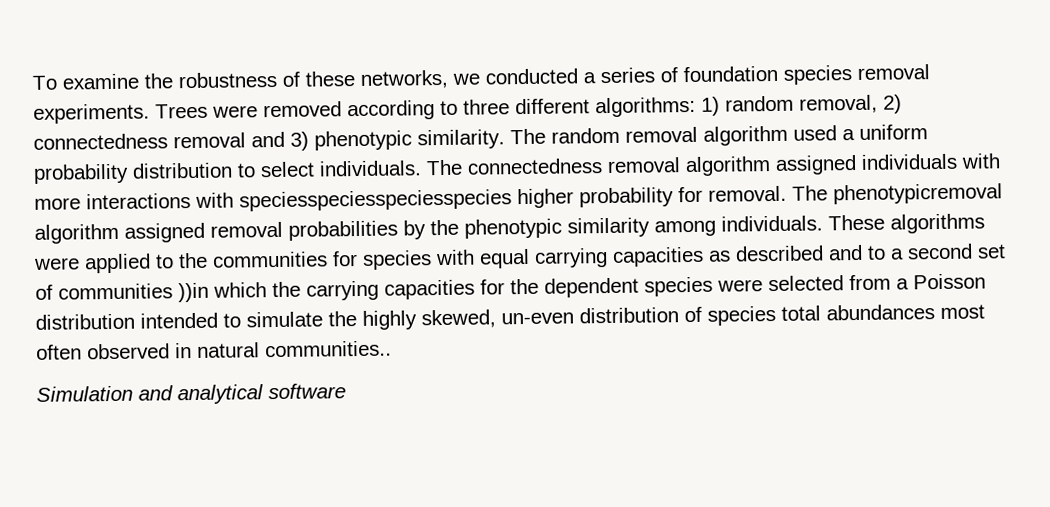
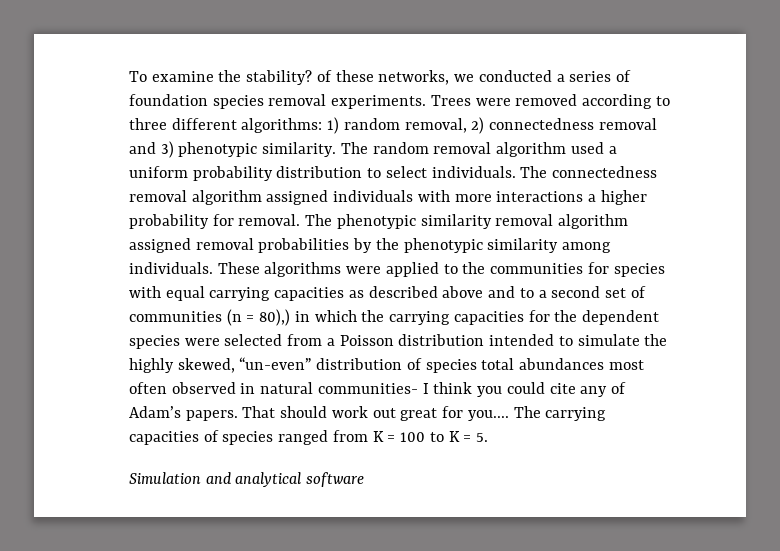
- To examine the robustness of these networks, we conducted a series of foundation species removal experiments.
+ To examine the stability? of these networks, we conducted a series of foundation species removal experiments.
- The connectedness removal algorithm assigned individuals with more interactions with speciesspeciesspeciesspecies higher probability for removal.
+ The connectedness removal algorithm assigned individuals with more interactions a higher probability for removal.
- The phenotypicremoval algorithm assigned removal probabilities by the phenotypic similarity among individuals.
+ The phenotypic similarity removal algorithm assigned removal probabilities by the phenotypic similarity among individuals.
- These algorithms were applied to the communities for species with equal carrying capacities as described and to a second set of communities ))in which the carrying capacities for the dependent species were selected from a Poisson distribution intended to simulate the highly skewed, un-even distribution of species total abundances most often observed in natural communities..
+ These algorithms were applied to the communities for species with equal carrying capacities as described above and to a second set of communities (n = 80),) in which the carrying capacities for the dependent species were selected from a Poisson distribution intended to simulate the highly skewed, “un-even” distribution of species total abundances most often observed in natural communities- I think you could cite any of Adam’s papers. That should work out great for you.... The carrying capacities of species ranged from K = 100 to K = 5.

